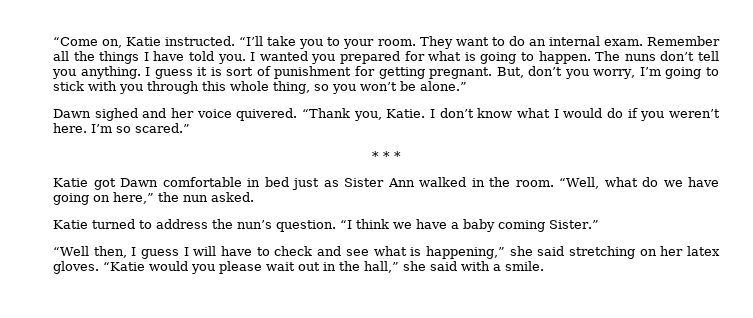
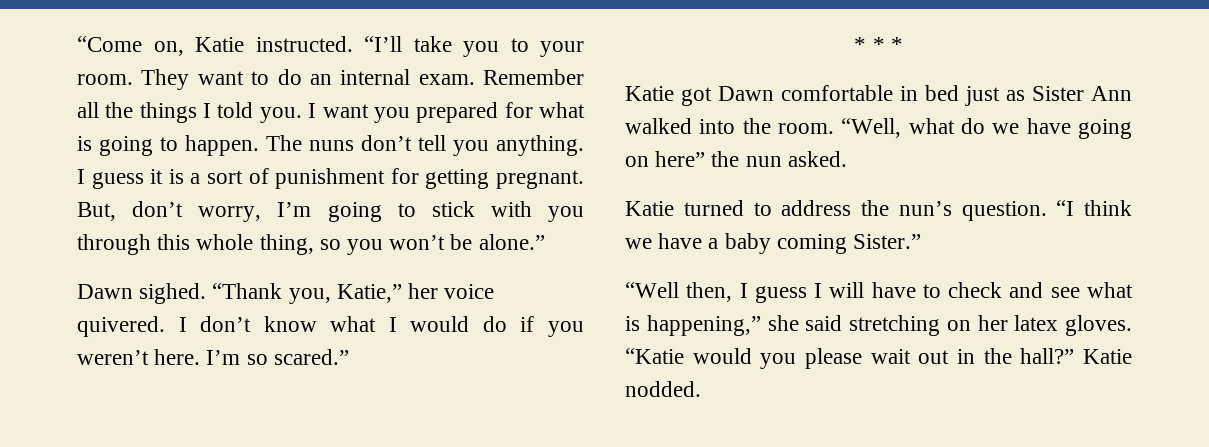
- Remember all the things I have told you.
+ Remember all the things I told you.
- I wanted you prepared for what is going to happen.
+ I want you prepared for what is going to happen.
- I guess it is sort of punishment for getting pregnant.
+ I guess it is a sort of punishment for getting pregnant.
- But, don’t you worry, I’m going to stick with you through this whole thing, so you won’t be alone.”
+ But, don’t worry, I’m going to stick with you through this whole thing, so you won’t be alone.”
- Dawn sighed and her voice quivered. “Thank you, Katie.
+ Dawn sighed. “Thank you, Katie,” her voice quivered.
- Katie got Dawn comfortable in bed just as Sister Ann walked in the room.
+ Katie got Dawn comfortable in bed just as Sister Ann walked into the room.
- “Well, what do we have going on here,” the nun asked.
+ “Well, what do we have going on here” the nun asked.
- “Katie would you please wait out in the hall,” she said with a smile.
+ “Katie would you please wait out in the hall?” Katie nodded.

